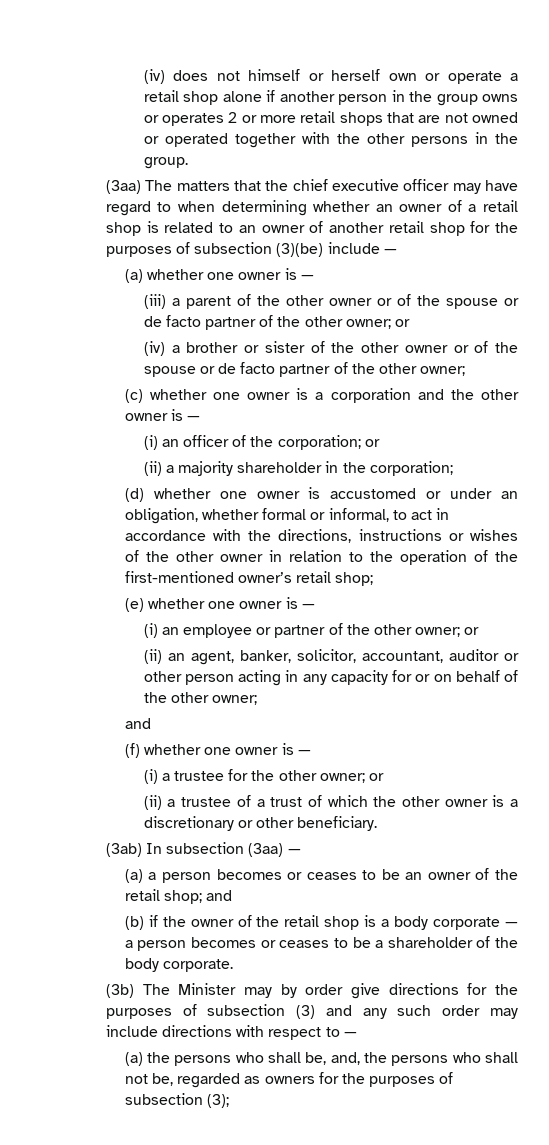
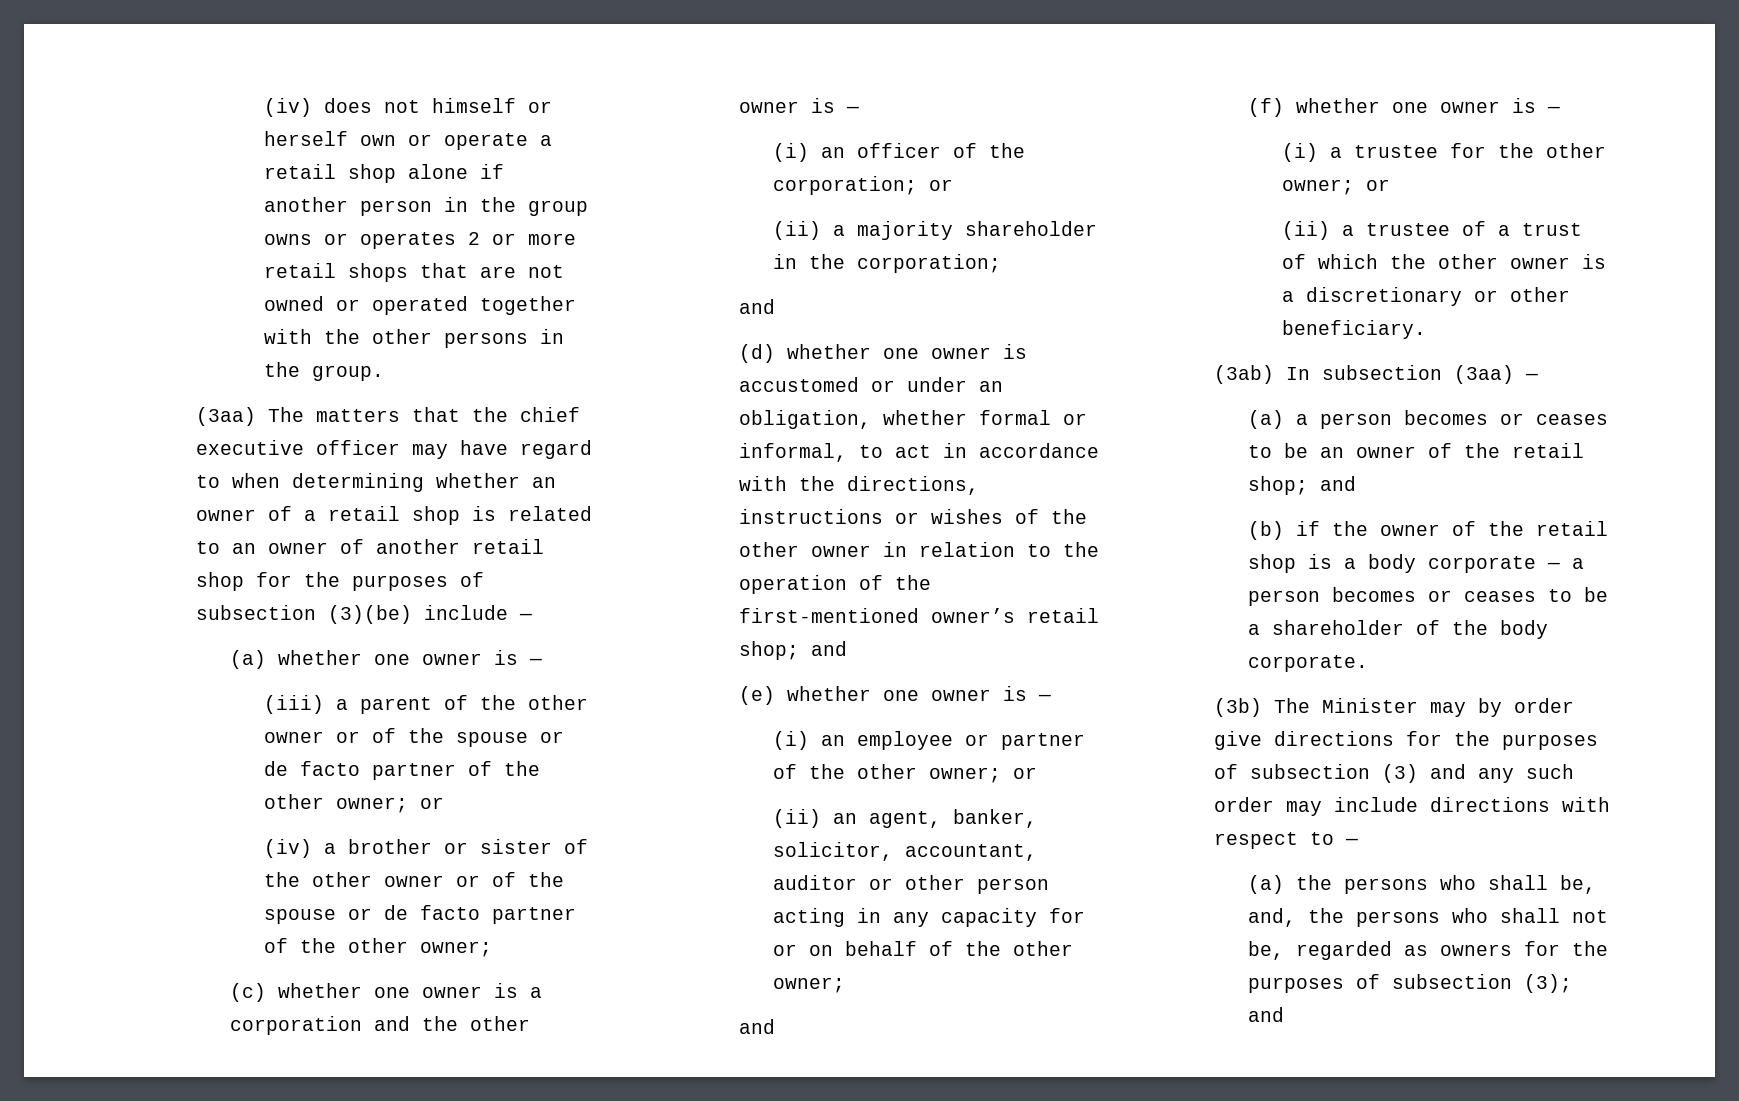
  (ii) a majority shareholder in the corporation;
+ and
- (d) whether one owner is accustomed or under an obligation, whether formal or informal, to act in accordance with the directions, instructions or wishes of the other owner in relation to the operation of the first-mentioned owner’s retail shop;
+ (d) whether one owner is accustomed or under an obligation, whether formal or informal, to act in accordance with the directions, instructions or wishes of the other owner in relation to the operation of the first-mentioned owner’s retail shop; and
- (a) the persons who shall be, and, the persons who shall not be, regarded as owners for the purposes of subsection (3);
+ (a) the persons who shall be, and, the persons who shall not be, regarded as owners for the purposes of subsection (3); and

